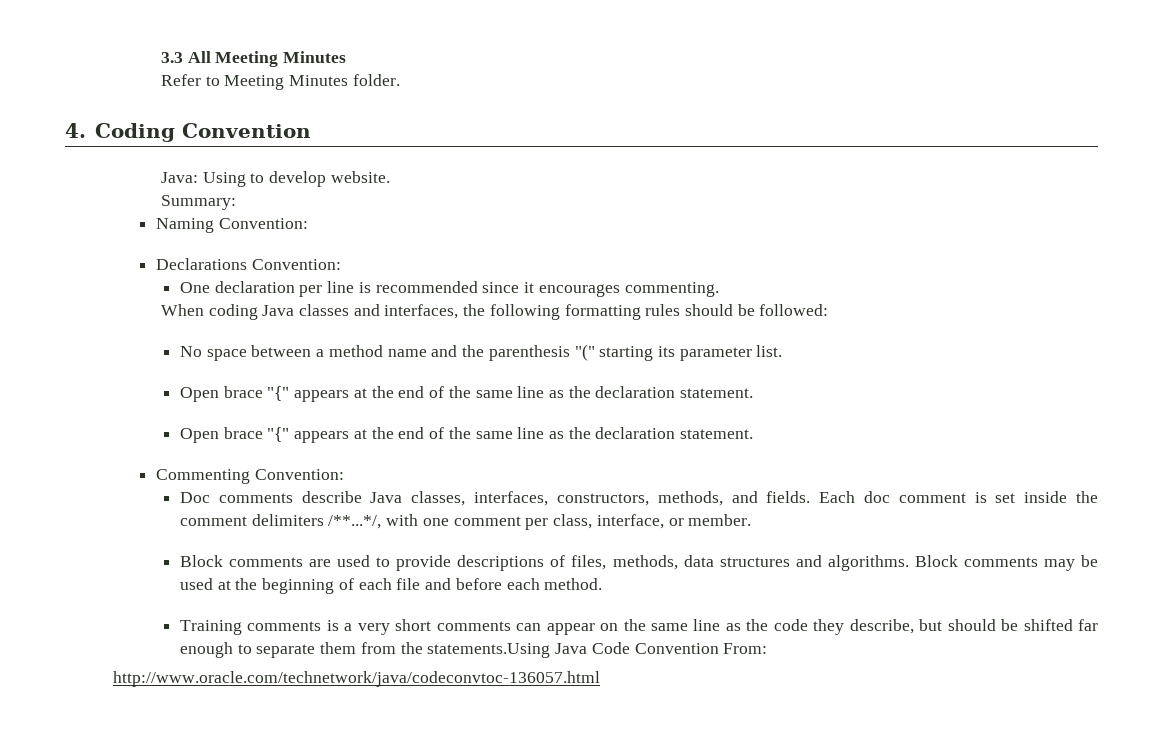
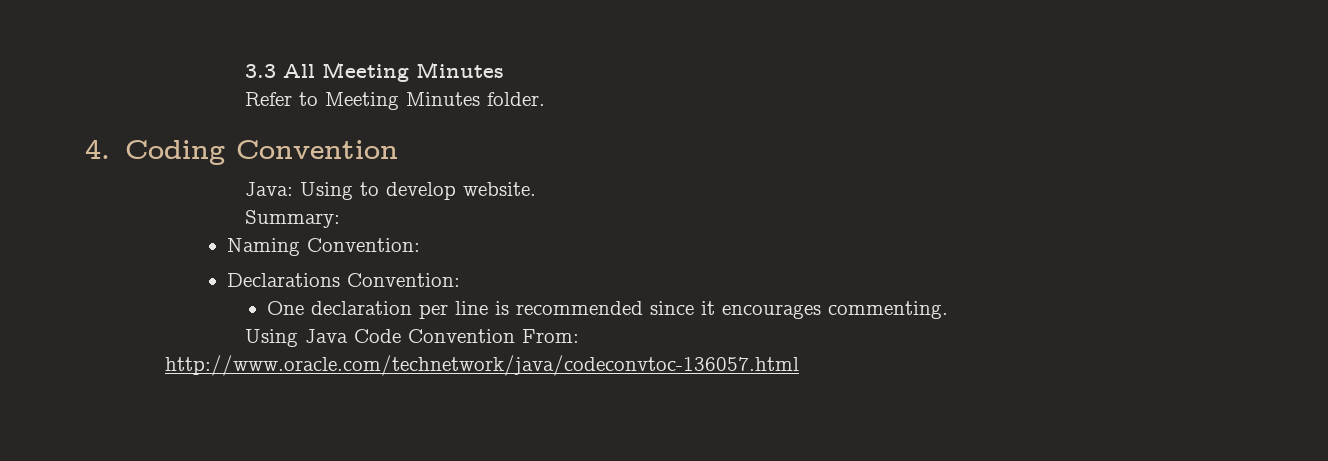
- When coding Java classes and interfaces, the following formatting rules should be followed:
- No space between a method name and the parenthesis "(" starting its parameter list.
- Open brace "{" appears at the end of the same line as the declaration statement.
- Open brace "{" appears at the end of the same line as the declaration statement.
- Commenting Convention:
- Doc comments describe Java classes, interfaces, constructors, methods, and fields. Each doc comment is set inside the comment delimiters /**...*/, with one comment per class, interface, or member.
- Block comments are used to provide descriptions of files, methods, data structures and algorithms. Block comments may be used at the beginning of each file and before each method.
- Training comments is a very short comments can appear on the same line as the code they describe, but should be shifted far enough to separate them from the statements.Using Java Code Convention From:
+ Using Java Code Convention From:

